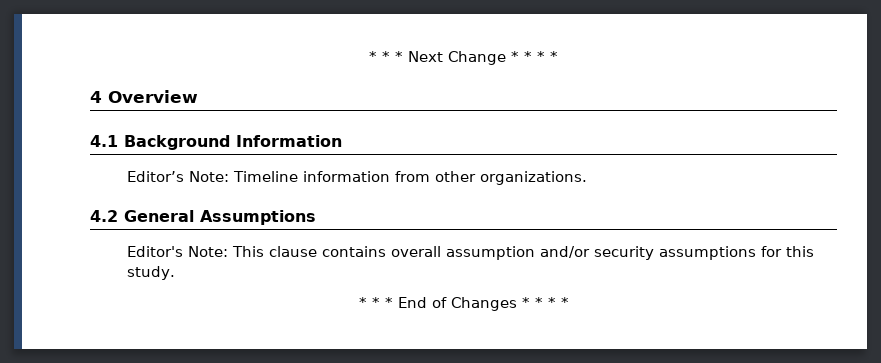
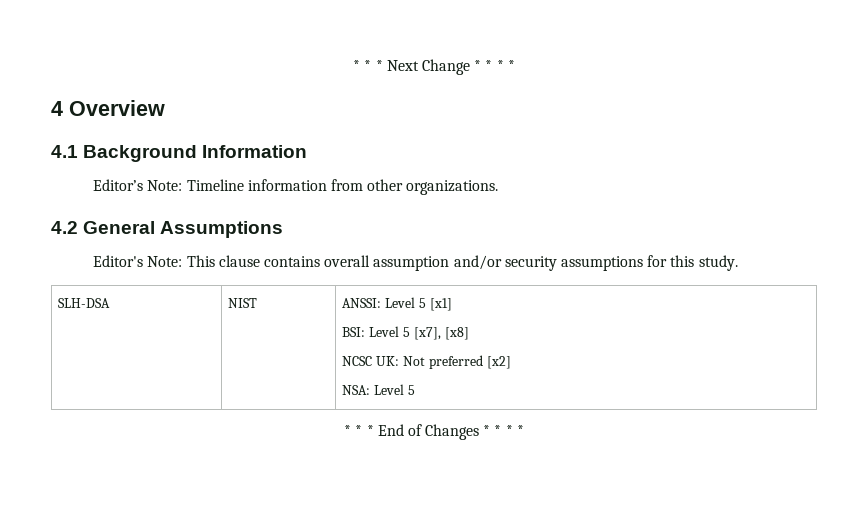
+ SLH-DSA | NIST | ANSSI: Level 5 [x1]
+ BSI: Level 5 [x7], [x8]
+ NCSC UK: Not preferred [x2]
+ NSA: Level 5

